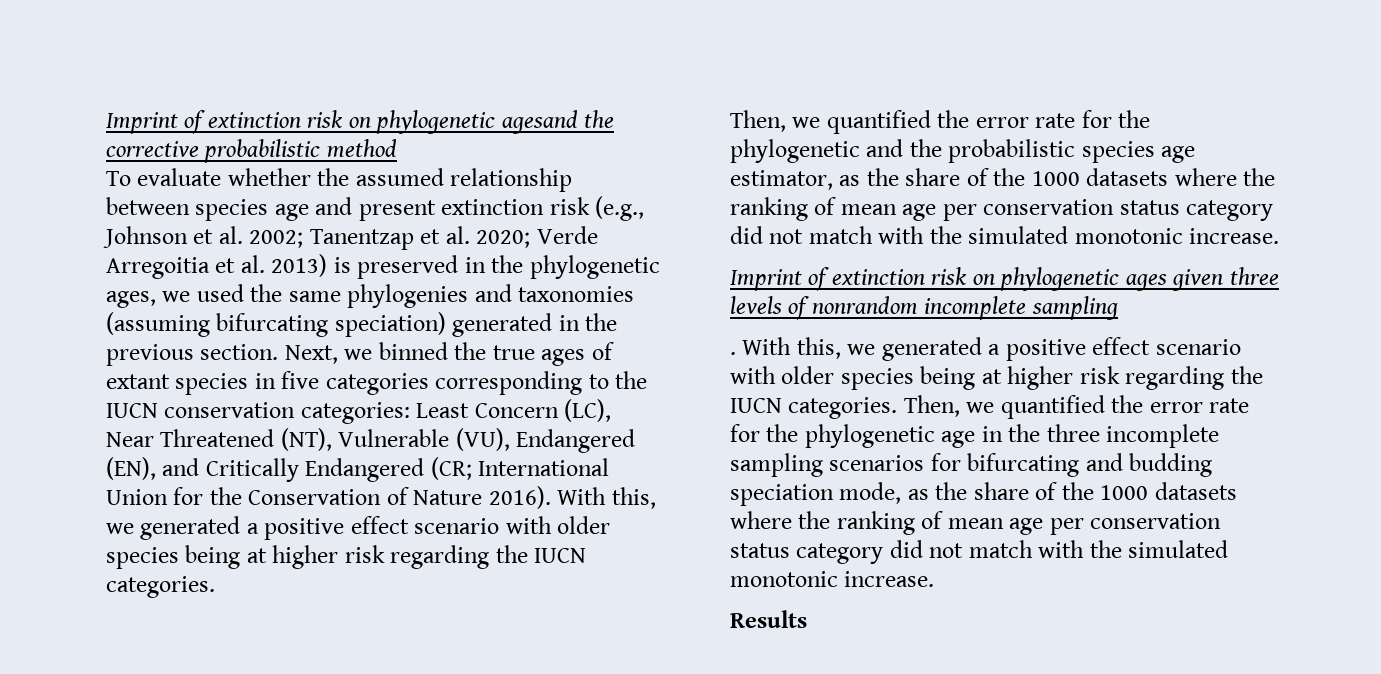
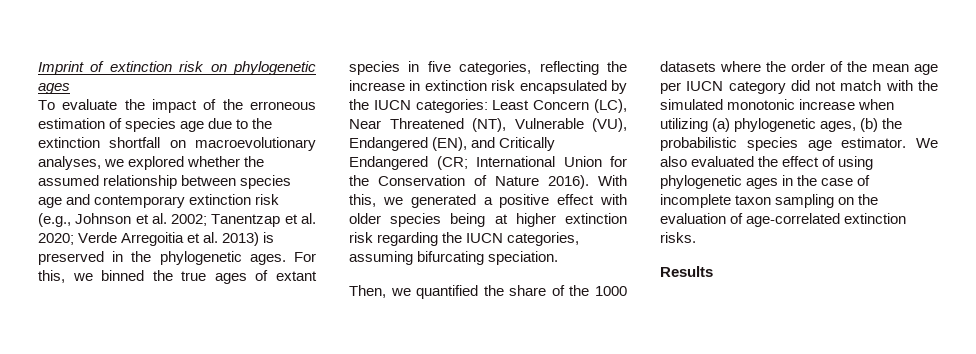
- Imprint of extinction risk on phylogenetic agesand the corrective probabilistic method
- To evaluate whether the assumed relationship between species age and present extinction risk (e.g., Johnson et al. 2002;
+ Imprint of extinction risk on phylogenetic ages
+ To evaluate the impact of the erroneous estimation of species age due to the extinction shortfall on macroevolutionary analyses, we explored whether the assumed relationship between species age and contemporary extinction risk (e.g., Johnson et al. 2002;
- Verde Arregoitia et al. 2013) is preserved in the phylogenetic ages, we used the same phylogenies and taxonomies (assuming bifurcating speciation) generated in the previous section. Next, we binned the true ages of extant species in five categories corresponding to the IUCN conservation categories:
+ Verde Arregoitia et al. 2013) is preserved in the phylogenetic ages. For this, we binned the true ages of extant species in five categories, reflecting the increase in extinction risk encapsulated by the IUCN categories:
- International Union for the Conservation of Nature 2016). With this, we generated a positive effect scenario with older species being at higher risk regarding the IUCN categories.
- Then, we quantified the error rate for the phylogenetic and the probabilistic species age estimator, as the share of the 1000 datasets where the ranking of mean age per conservation status category did not match with the simulated monotonic increase.
- Imprint of extinction risk on phylogenetic ages given three levels of nonrandom incomplete sampling
- . With this, we generated a positive effect scenario with older species being at higher risk regarding the IUCN categories. Then, we quantified the error rate for the phylogenetic age in the three incomplete sampling scenarios for bifurcating and budding speciation mode, as the share of the 1000 datasets where the ranking of mean age per conservation status category did not match with the simulated monotonic increase.
+ International Union for the Conservation of Nature 2016). With this, we generated a positive effect with older species being at higher extinction risk regarding the IUCN categories, assuming bifurcating speciation.
+ Then, we quantified the share of the 1000 datasets where the order of the mean age per IUCN category did not match with the simulated monotonic increase when utilizing (a) phylogenetic ages, (b) the probabilistic species age estimator. We also evaluated the effect of using phylogenetic ages in the case of incomplete taxon sampling on the evaluation of age-correlated extinction risks.

